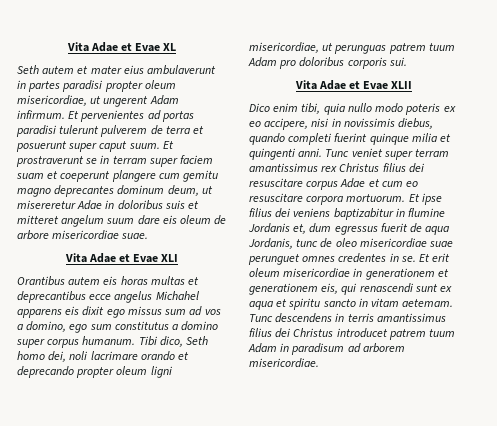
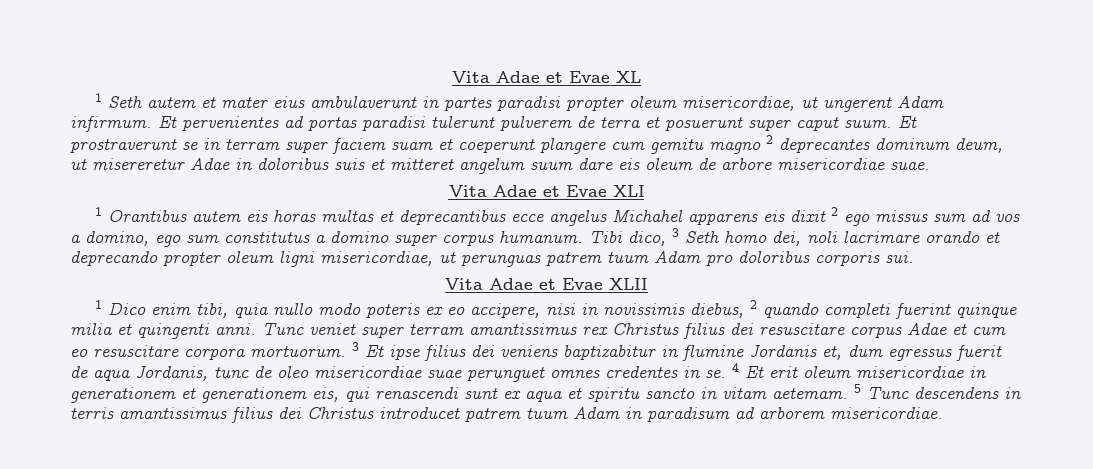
- Seth autem et mater eius ambulaverunt in partes paradisi propter oleum misericordiae, ut ungerent Adam infirmum.
+ 1 Seth autem et mater eius ambulaverunt in partes paradisi propter oleum misericordiae, ut ungerent Adam infirmum.
- Et prostraverunt se in terram super faciem suam et coeperunt plangere cum gemitu magno deprecantes dominum deum, ut misereretur Adae in doloribus suis et mitteret angelum suum dare eis oleum de arbore misericordiae suae.
+ Et prostraverunt se in terram super faciem suam et coeperunt plangere cum gemitu magno 2 deprecantes dominum deum, ut misereretur Adae in doloribus suis et mitteret angelum suum dare eis oleum de arbore misericordiae suae.
- Orantibus autem eis horas multas et deprecantibus ecce angelus Michahel apparens eis dixit ego missus sum ad vos a domino, ego sum constitutus a domino super corpus humanum.
+ 1 Orantibus autem eis horas multas et deprecantibus ecce angelus Michahel apparens eis dixit 2 ego missus sum ad vos a domino, ego sum constitutus a domino super corpus humanum.
- Tibi dico, Seth homo dei, noli lacrimare orando et deprecando propter oleum ligni misericordiae, ut perunguas patrem tuum Adam pro doloribus corporis sui.
+ Tibi dico, 3 Seth homo dei, noli lacrimare orando et deprecando propter oleum ligni misericordiae, ut perunguas patrem tuum Adam pro doloribus corporis sui.
- Dico enim tibi, quia nullo modo poteris ex eo accipere, nisi in novissimis diebus, quando completi fuerint quinque milia et quingenti anni.
+ 1 Dico enim tibi, quia nullo modo poteris ex eo accipere, nisi in novissimis diebus, 2 quando completi fuerint quinque milia et quingenti anni.
- Et ipse filius dei veniens baptizabitur in flumine Jordanis et, dum egressus fuerit de aqua Jordanis, tunc de oleo misericordiae suae perunguet omnes credentes in se.
+ 3 Et ipse filius dei veniens baptizabitur in flumine Jordanis et, dum egressus fuerit de aqua Jordanis, tunc de oleo misericordiae suae perunguet omnes credentes in se.
- Et erit oleum misericordiae in generationem et generationem eis, qui renascendi sunt ex aqua et spiritu sancto in vitam aetemam.
+ 4 Et erit oleum misericordiae in generationem et generationem eis, qui renascendi sunt ex aqua et spiritu sancto in vitam aetemam.
- Tunc descendens in terris amantissimus filius dei Christus introducet patrem tuum Adam in paradisum ad arborem misericordiae.
+ 5 Tunc descendens in terris amantissimus filius dei Christus introducet patrem tuum Adam in paradisum ad arborem misericordiae.

